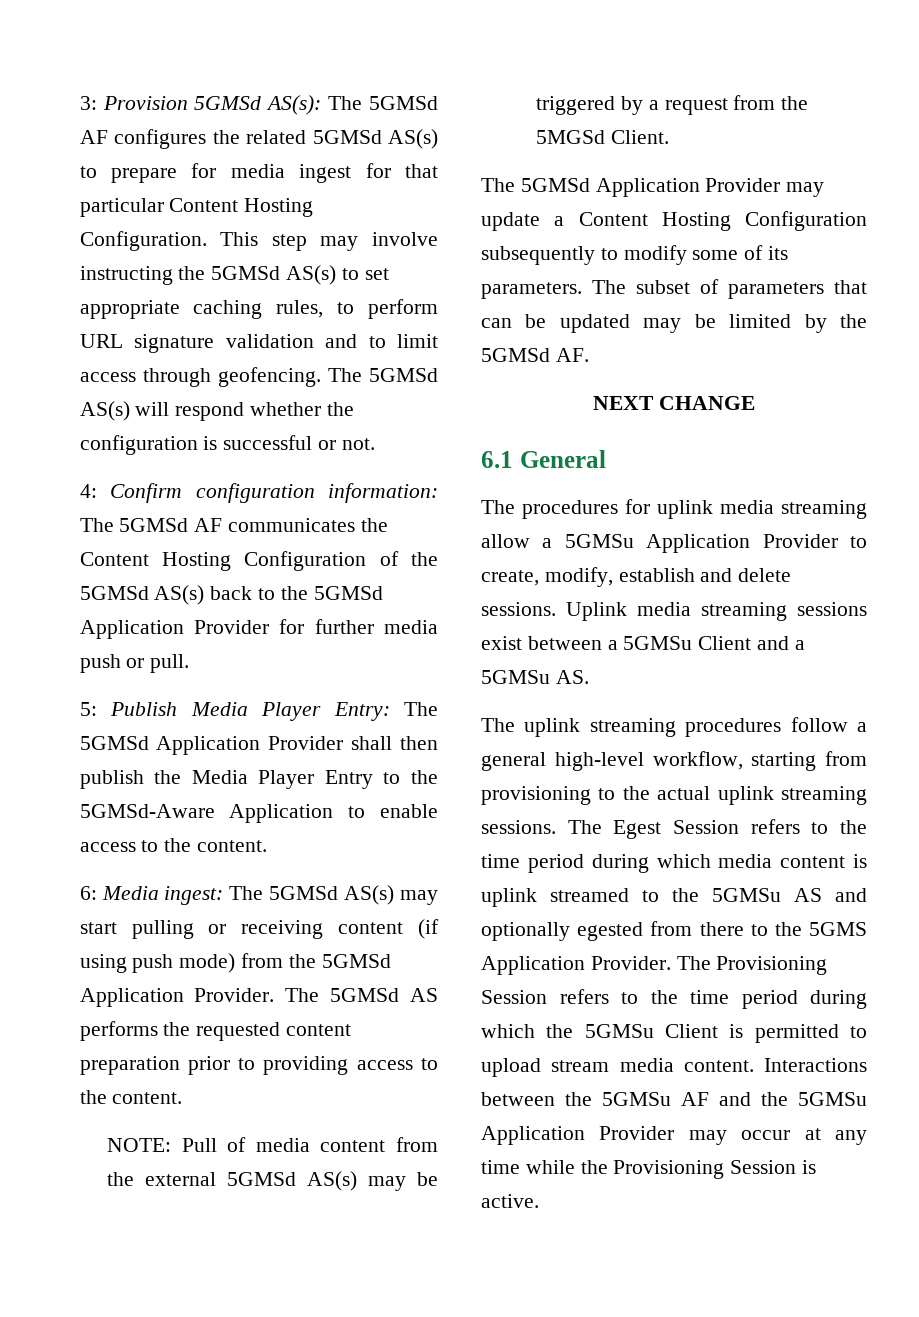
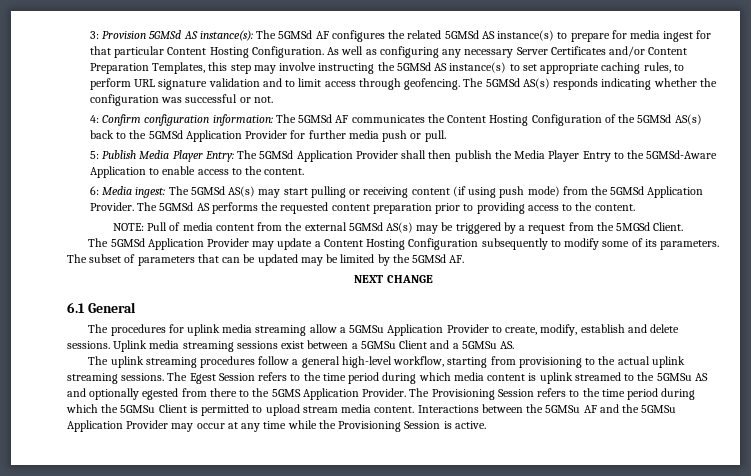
- 3: Provision 5GMSd AS(s): The 5GMSd AF configures the related 5GMSd AS(s) to prepare for media ingest for that particular Content Hosting Configuration.
+ 3: Provision 5GMSd AS instance(s): The 5GMSd AF configures the related 5GMSd AS instance(s) to prepare for media ingest for that particular Content Hosting Configuration.
- This step may involve instructing the 5GMSd AS(s) to set appropriate caching rules, to perform URL signature validation and to limit access through geofencing.
+ As well as configuring any necessary Server Certificates and/or Content Preparation Templates, this step may involve instructing the 5GMSd AS instance(s) to set appropriate caching rules, to perform URL signature validation and to limit access through geofencing.
- The 5GMSd AS(s) will respond whether the configuration is successful or not.
+ The 5GMSd AS(s) responds indicating whether the configuration was successful or not.

